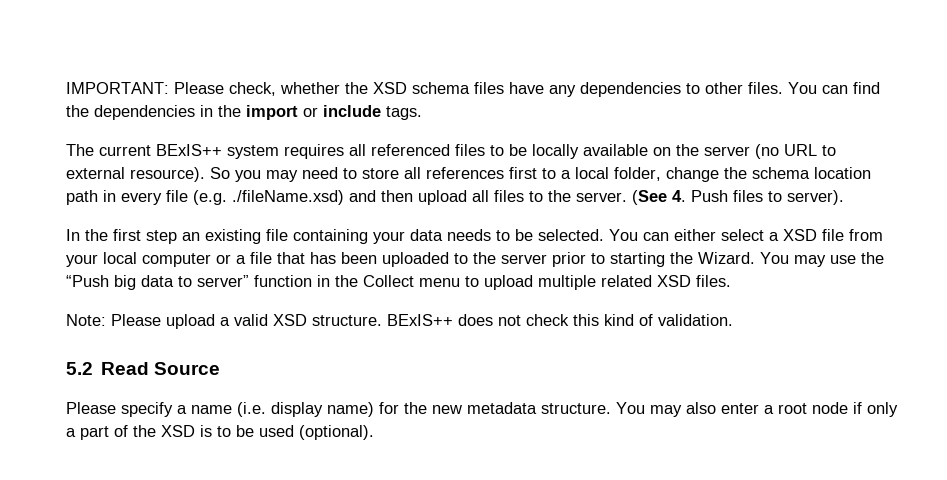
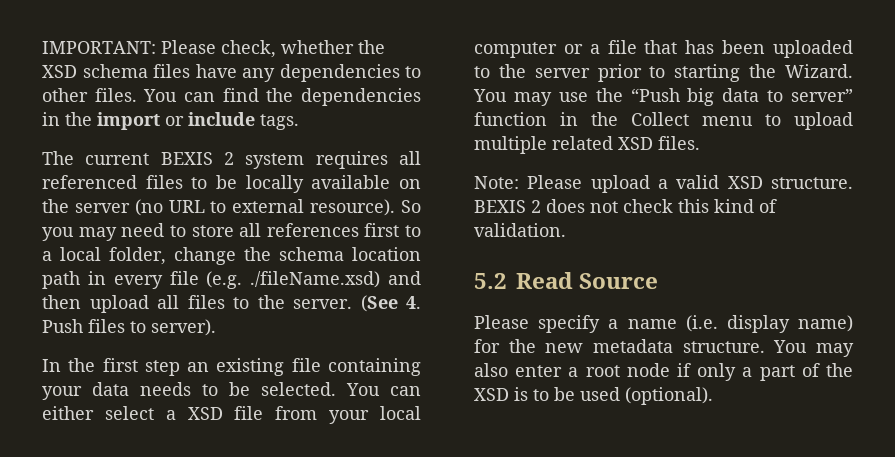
- The current BExIS++ system requires all referenced files to be locally available on the server (no URL to external resource).
+ The current BEXIS 2 system requires all referenced files to be locally available on the server (no URL to external resource).
- BExIS++ does not check this kind of validation.
+ BEXIS 2 does not check this kind of validation.

